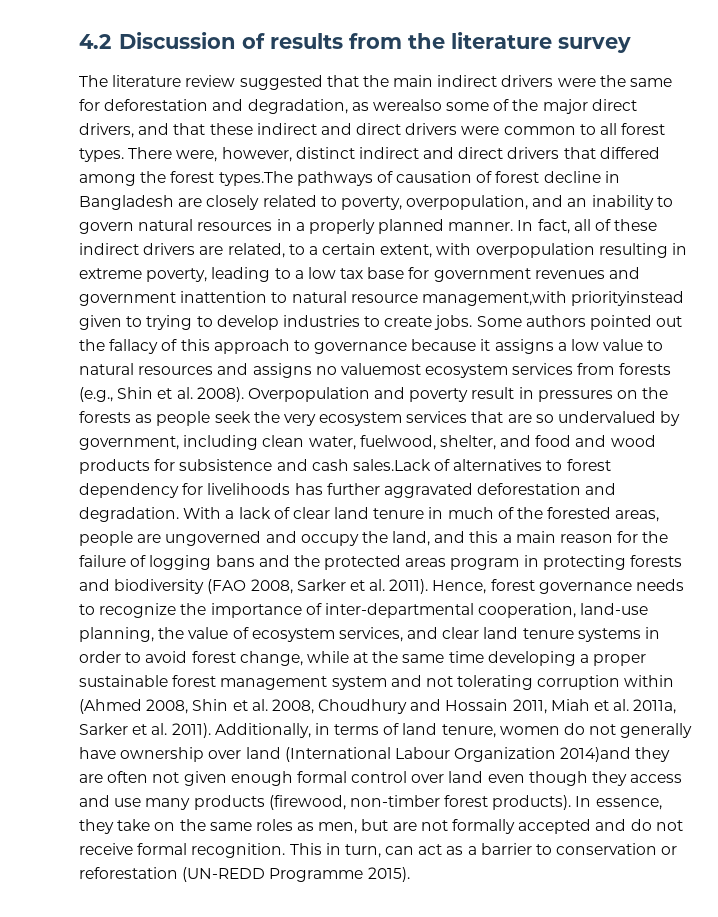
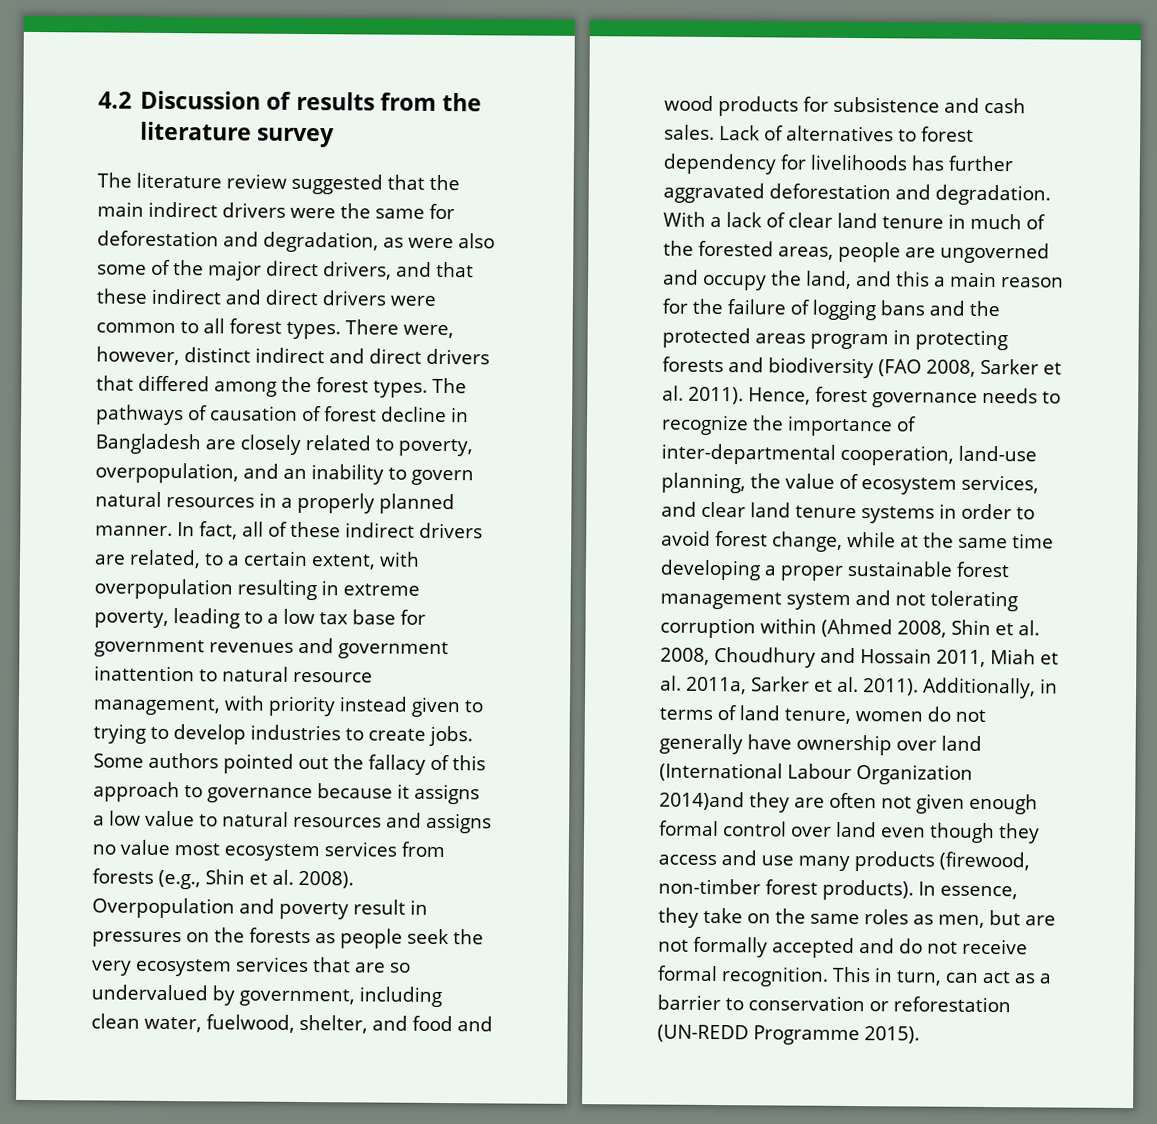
- The literature review suggested that the main indirect drivers were the same for deforestation and degradation, as werealso some of the major direct drivers, and that these indirect and direct drivers were common to all forest types.
+ The literature review suggested that the main indirect drivers were the same for deforestation and degradation, as were also some of the major direct drivers, and that these indirect and direct drivers were common to all forest types.
- There were, however, distinct indirect and direct drivers that differed among the forest types.The pathways of causation of forest decline in Bangladesh are closely related to poverty, overpopulation, and an inability to govern natural resources in a properly planned manner.
+ There were, however, distinct indirect and direct drivers that differed among the forest types. The pathways of causation of forest decline in Bangladesh are closely related to poverty, overpopulation, and an inability to govern natural resources in a properly planned manner.
- In fact, all of these indirect drivers are related, to a certain extent, with overpopulation resulting in extreme poverty, leading to a low tax base for government revenues and government inattention to natural resource management,with priorityinstead given to trying to develop industries to create jobs.
+ In fact, all of these indirect drivers are related, to a certain extent, with overpopulation resulting in extreme poverty, leading to a low tax base for government revenues and government inattention to natural resource management, with priority instead given to trying to develop industries to create jobs.
- Some authors pointed out the fallacy of this approach to governance because it assigns a low value to natural resources and assigns no valuemost ecosystem services from forests (e.g., Shin et al. 2008).
+ Some authors pointed out the fallacy of this approach to governance because it assigns a low value to natural resources and assigns no value most ecosystem services from forests (e.g., Shin et al. 2008).
- Overpopulation and poverty result in pressures on the forests as people seek the very ecosystem services that are so undervalued by government, including clean water, fuelwood, shelter, and food and wood products for subsistence and cash sales.Lack of alternatives to forest dependency for livelihoods has further aggravated deforestation and degradation.
+ Overpopulation and poverty result in pressures on the forests as people seek the very ecosystem services that are so undervalued by government, including clean water, fuelwood, shelter, and food and wood products for subsistence and cash sales. Lack of alternatives to forest dependency for livelihoods has further aggravated deforestation and degradation.

